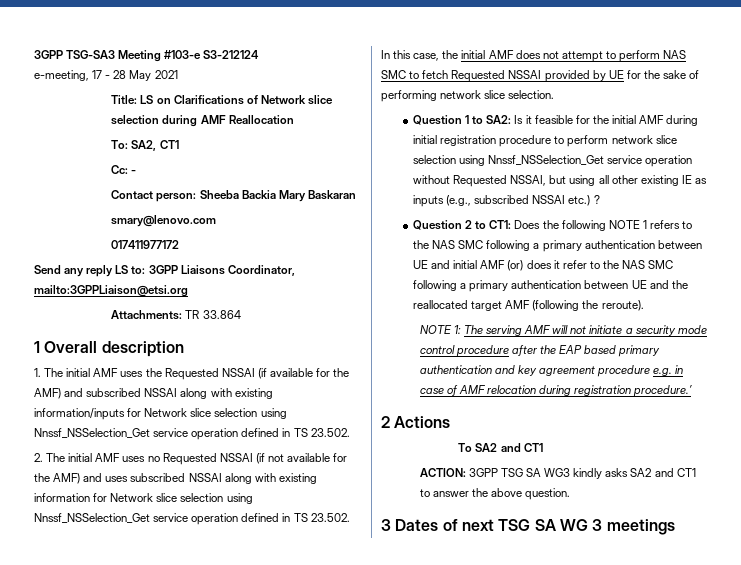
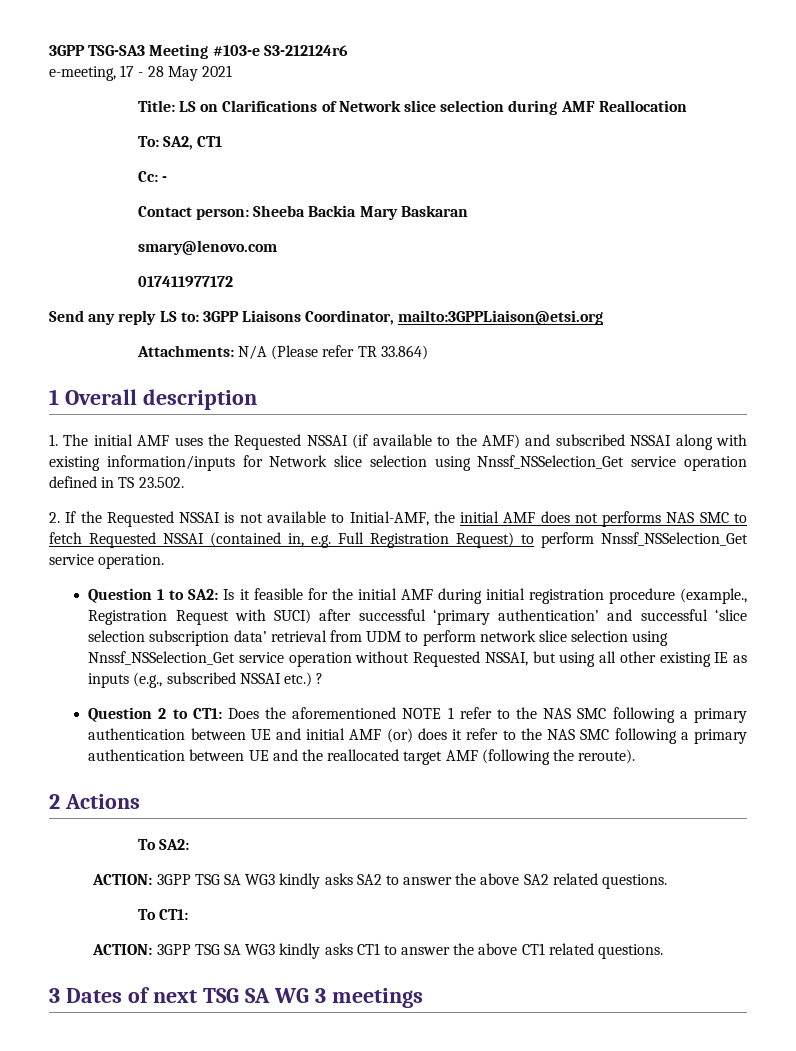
- 3GPP TSG-SA3 Meeting #103-e S3-212124
+ 3GPP TSG-SA3 Meeting #103-e S3-212124r6
- Attachments: TR 33.864
+ Attachments: N/A (Please refer TR 33.864)
- 1. The initial AMF uses the Requested NSSAI (if available for the AMF) and subscribed NSSAI along with existing information/inputs for Network slice selection using Nnssf_NSSelection_Get service operation defined in TS 23.502.
+ 1. The initial AMF uses the Requested NSSAI (if available to the AMF) and subscribed NSSAI along with existing information/inputs for Network slice selection using Nnssf_NSSelection_Get service operation defined in TS 23.502.
- 2. The initial AMF uses no Requested NSSAI (if not available for the AMF) and uses subscribed NSSAI along with existing information for Network slice selection using Nnssf_NSSelection_Get service operation defined in TS 23.502. In this case, the initial AMF does not attempt to perform NAS SMC to fetch Requested NSSAI provided by UE for the sake of performing network slice selection.
+ 2. If the Requested NSSAI is not available to Initial-AMF, the initial AMF does not performs NAS SMC to fetch Requested NSSAI (contained in, e.g. Full Registration Request) to perform Nnssf_NSSelection_Get service operation.
- Question 1 to SA2: Is it feasible for the initial AMF during initial registration procedure to perform network slice selection using Nnssf_NSSelection_Get service operation without Requested NSSAI, but using all other existing IE as inputs (e.g., subscribed NSSAI etc.) ?
+ Question 1 to SA2: Is it feasible for the initial AMF during initial registration procedure (example., Registration Request with SUCI) after successful ‘primary authentication’ and successful ‘slice selection subscription data’ retrieval from UDM to perform network slice selection using Nnssf_NSSelection_Get service operation without Requested NSSAI, but using all other existing IE as inputs (e.g., subscribed NSSAI etc.) ?
- Question 2 to CT1: Does the following NOTE 1 refers to the NAS SMC following a primary authentication between UE and initial AMF (or) does it refer to the NAS SMC following a primary authentication between UE and the reallocated target AMF (following the reroute).
+ Question 2 to CT1: Does the aforementioned NOTE 1 refer to the NAS SMC following a primary authentication between UE and initial AMF (or) does it refer to the NAS SMC following a primary authentication between UE and the reallocated target AMF (following the reroute).
- NOTE 1: The serving AMF will not initiate a security mode control procedure after the EAP based primary authentication and key agreement procedure e.g. in case of AMF relocation during registration procedure.’
- To SA2 and CT1
+ To SA2:
- ACTION: 3GPP TSG SA WG3 kindly asks SA2 and CT1 to answer the above question.
+ ACTION: 3GPP TSG SA WG3 kindly asks SA2 to answer the above SA2 related questions.
+ To CT1:
+ ACTION: 3GPP TSG SA WG3 kindly asks CT1 to answer the above CT1 related questions.

